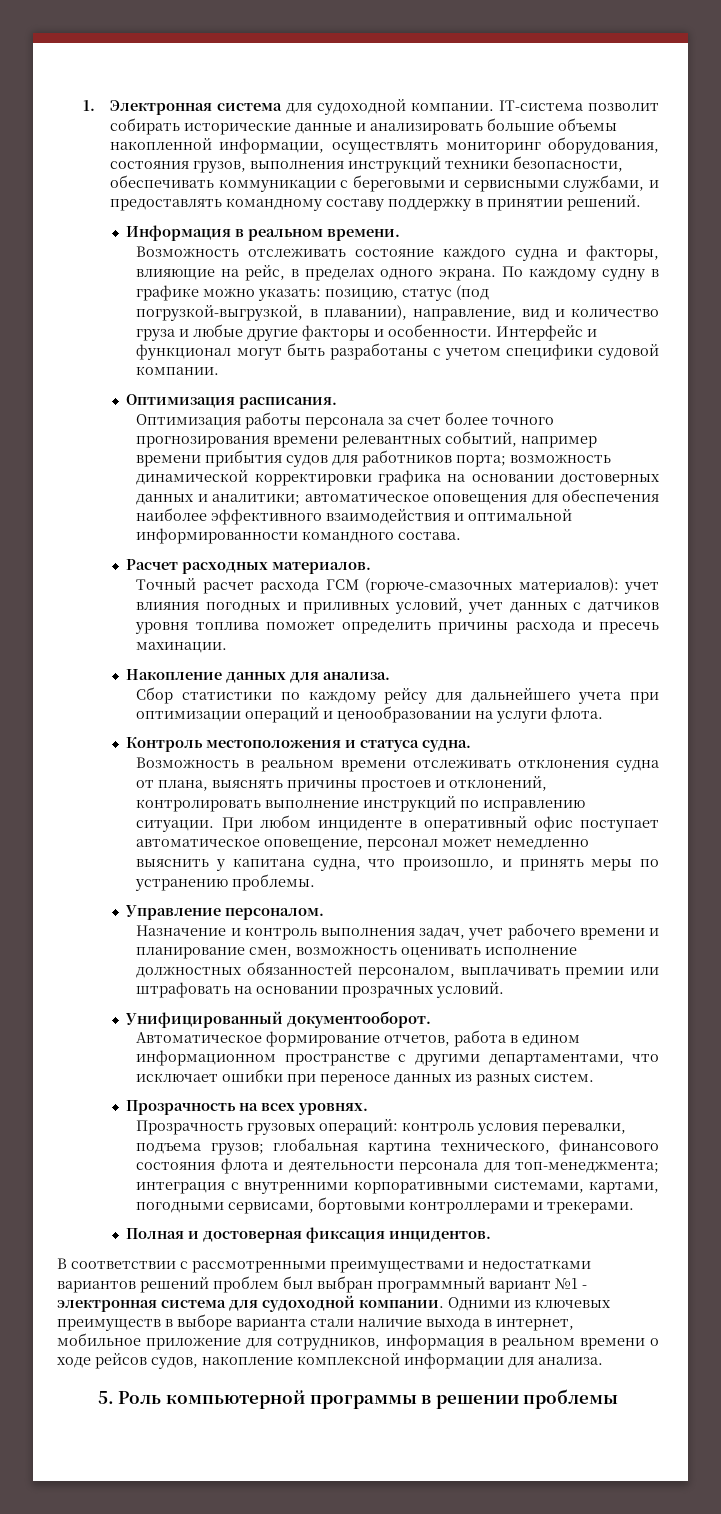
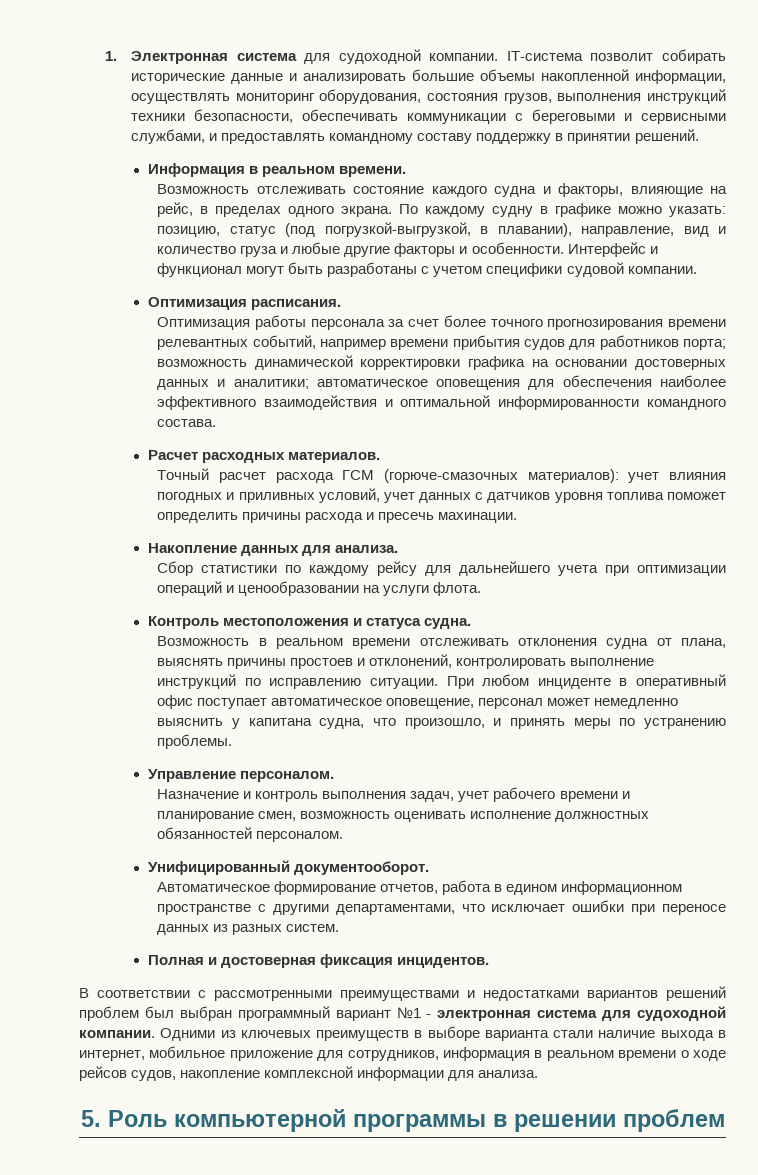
- Назначение и контроль выполнения задач, учет рабочего времени и планирование смен, возможность оценивать исполнение должностных обязанностей персоналом, выплачивать премии или штрафовать на основании прозрачных условий.
+ Назначение и контроль выполнения задач, учет рабочего времени и планирование смен, возможность оценивать исполнение должностных обязанностей персоналом.
- Прозрачность на всех уровнях.
- Прозрачность грузовых операций: контроль условия перевалки, подъема грузов; глобальная картина технического, финансового состояния флота и деятельности персонала для топ-менеджмента; интеграция с внутренними корпоративными системами, картами, погодными сервисами, бортовыми контроллерами и трекерами.
- 5. Роль компьютерной программы в решении проблемы
+ 5. Роль компьютерной программы в решении проблем

